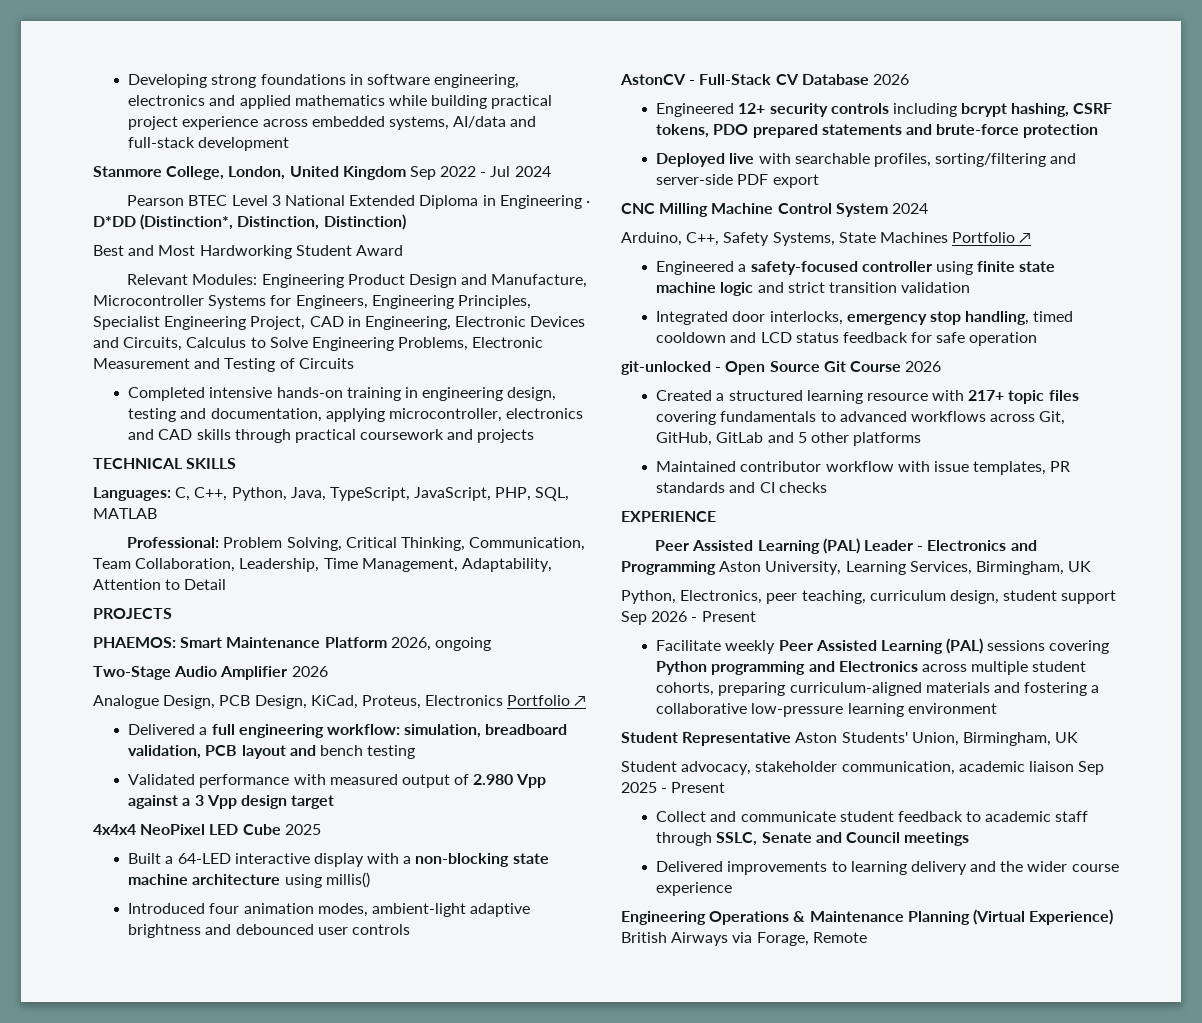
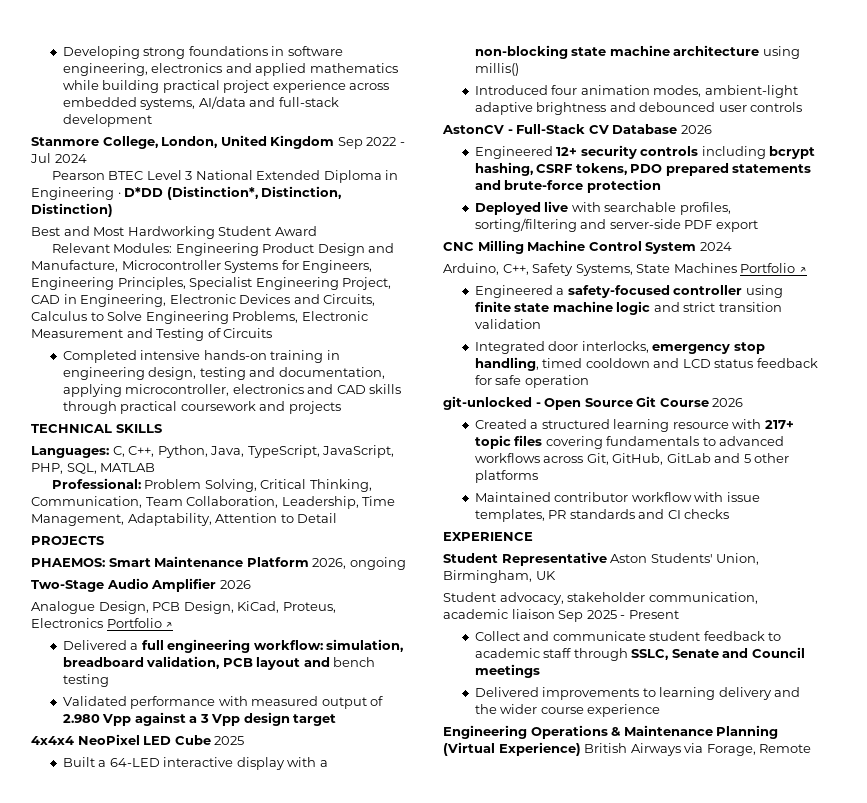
- Peer Assisted Learning (PAL) Leader - Electronics and Programming Aston University, Learning Services, Birmingham, UK
- Python, Electronics, peer teaching, curriculum design, student support Sep 2026 - Present
- Facilitate weekly Peer Assisted Learning (PAL) sessions covering Python programming and Electronics across multiple student cohorts, preparing curriculum-aligned materials and fostering a collaborative low-pressure learning environment

